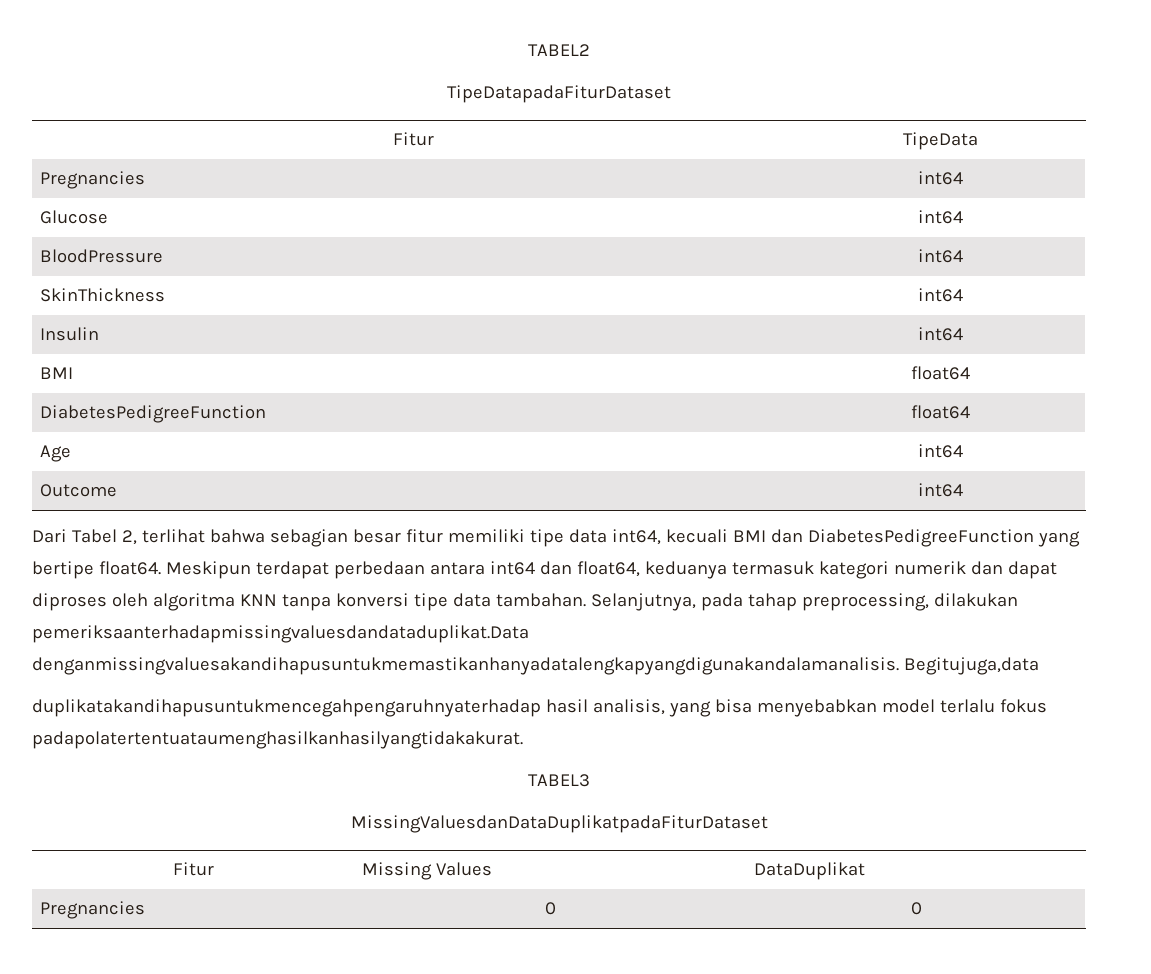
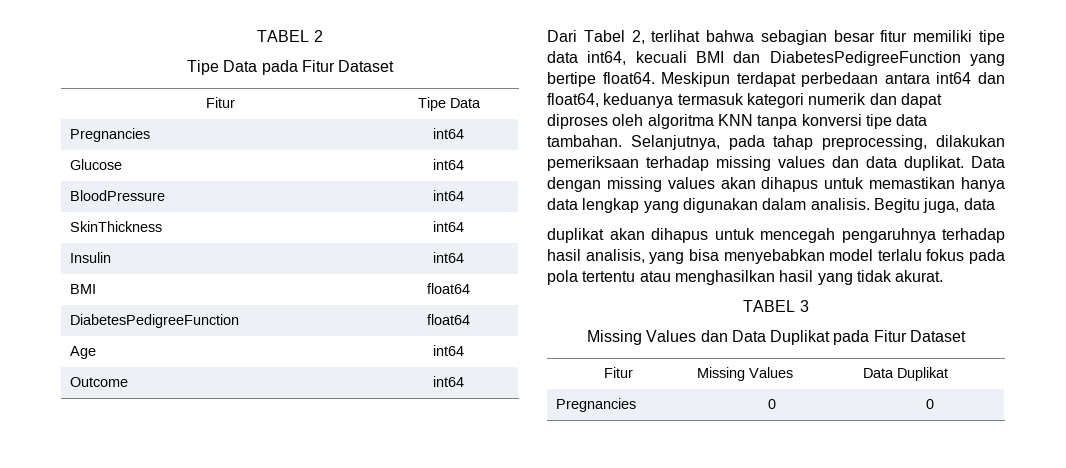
- TABEL2
- TipeDatapadaFiturDataset
- Fitur | TipeData
+ TABEL 2
+ Tipe Data pada Fitur Dataset
+ Fitur | Tipe Data
- Selanjutnya, pada tahap preprocessing, dilakukan pemeriksaanterhadapmissingvaluesdandataduplikat.Data denganmissingvaluesakandihapusuntukmemastikanhanyadatalengkapyangdigunakandalamanalisis. Begitujuga,data
- duplikatakandihapusuntukmencegahpengaruhnyaterhadap hasil analisis, yang bisa menyebabkan model terlalu fokus padapolatertentuataumenghasilkanhasilyangtidakakurat.
- TABEL3
- MissingValuesdanDataDuplikatpadaFiturDataset
+ Selanjutnya, pada tahap preprocessing, dilakukan pemeriksaan terhadap missing values dan data duplikat. Data dengan missing values akan dihapus untuk memastikan hanya data lengkap yang digunakan dalam analisis. Begitu juga, data
+ duplikat akan dihapus untuk mencegah pengaruhnya terhadap hasil analisis, yang bisa menyebabkan model terlalu fokus pada pola tertentu atau menghasilkan hasil yang tidak akurat.
+ TABEL 3
+ Missing Values dan Data Duplikat pada Fitur Dataset
- Fitur | Missing Values | DataDuplikat
+ Fitur | Missing Values | Data Duplikat

